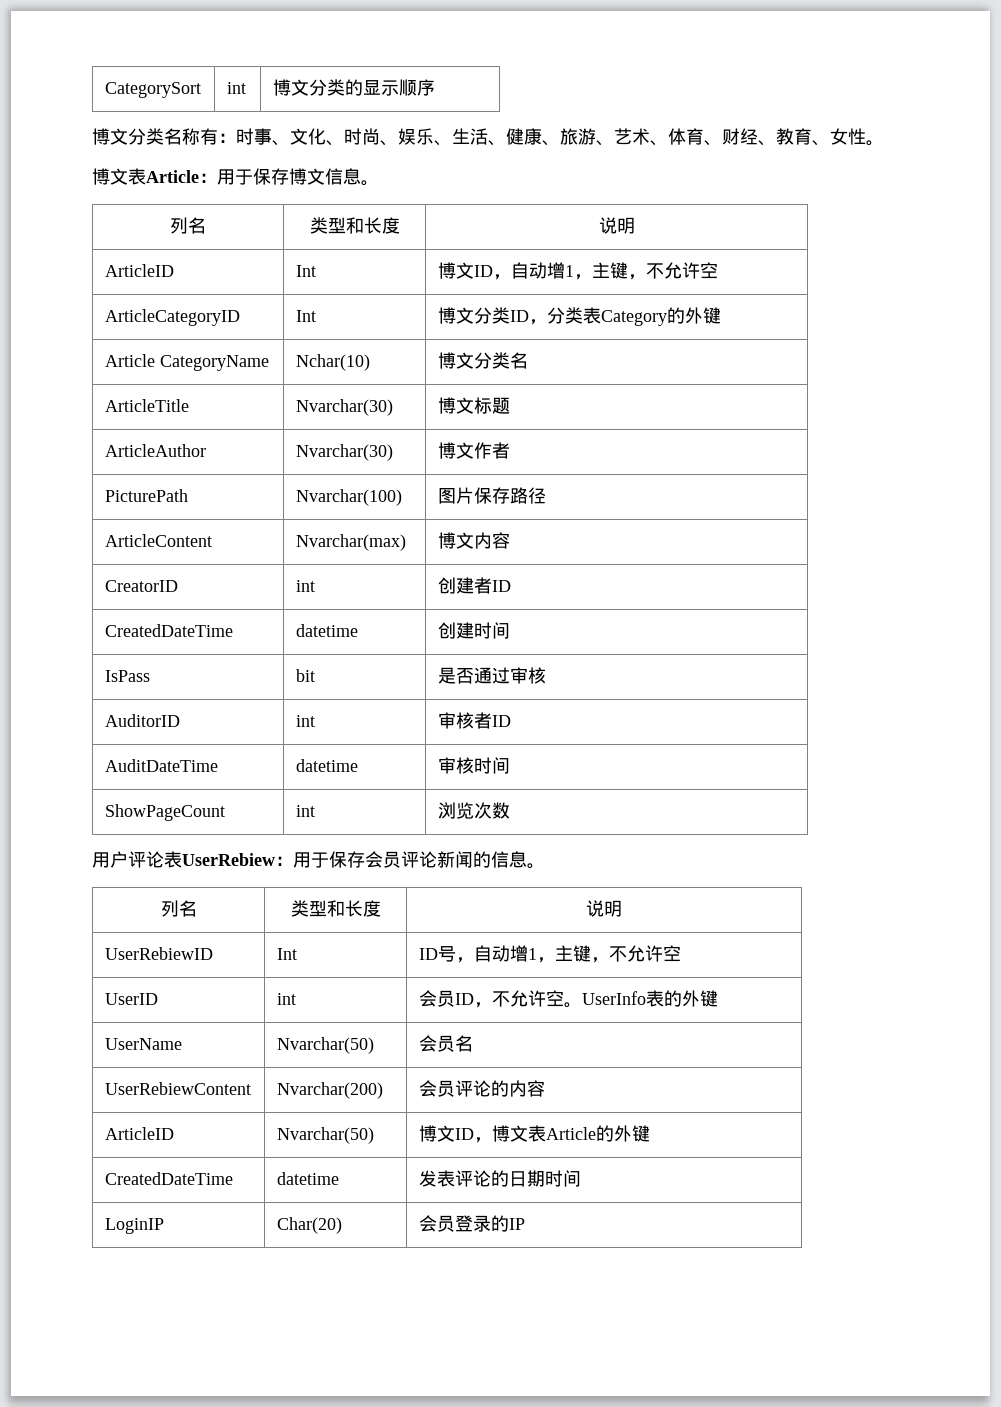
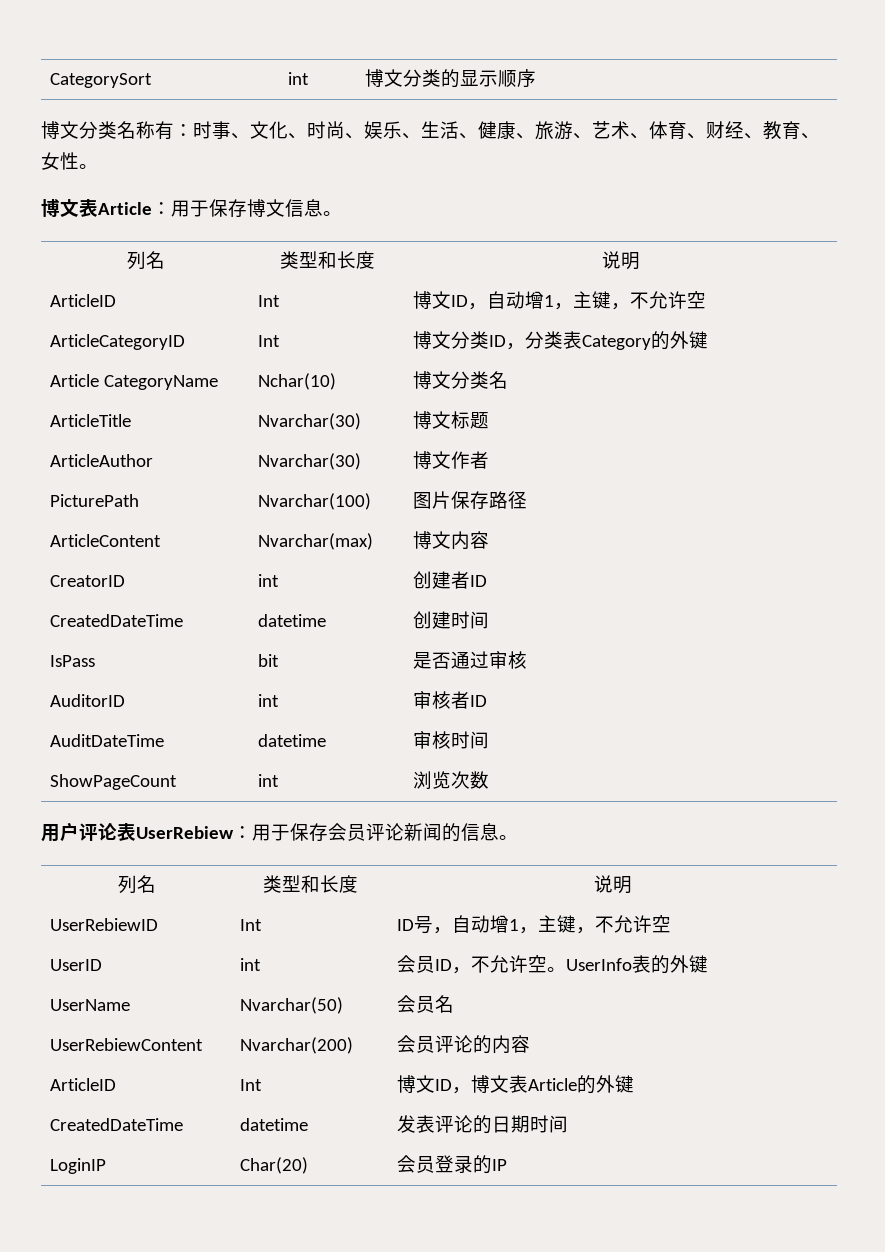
- ArticleID | Nvarchar(50) | 博文ID，博文表Article的外键
+ ArticleID | Int | 博文ID，博文表Article的外键

